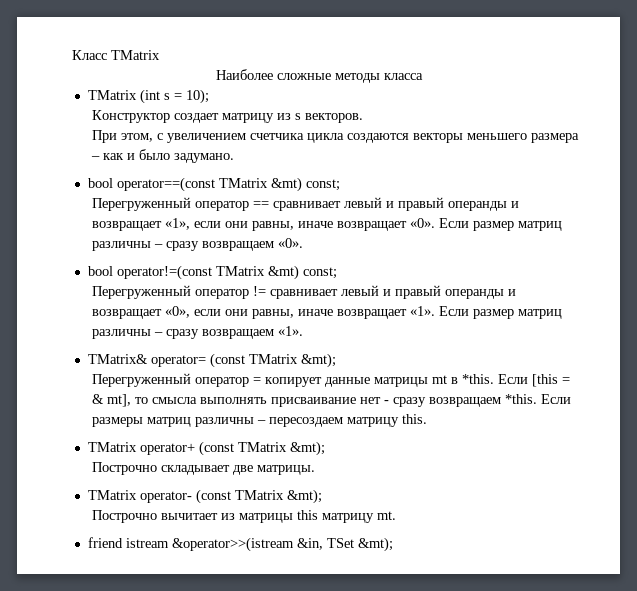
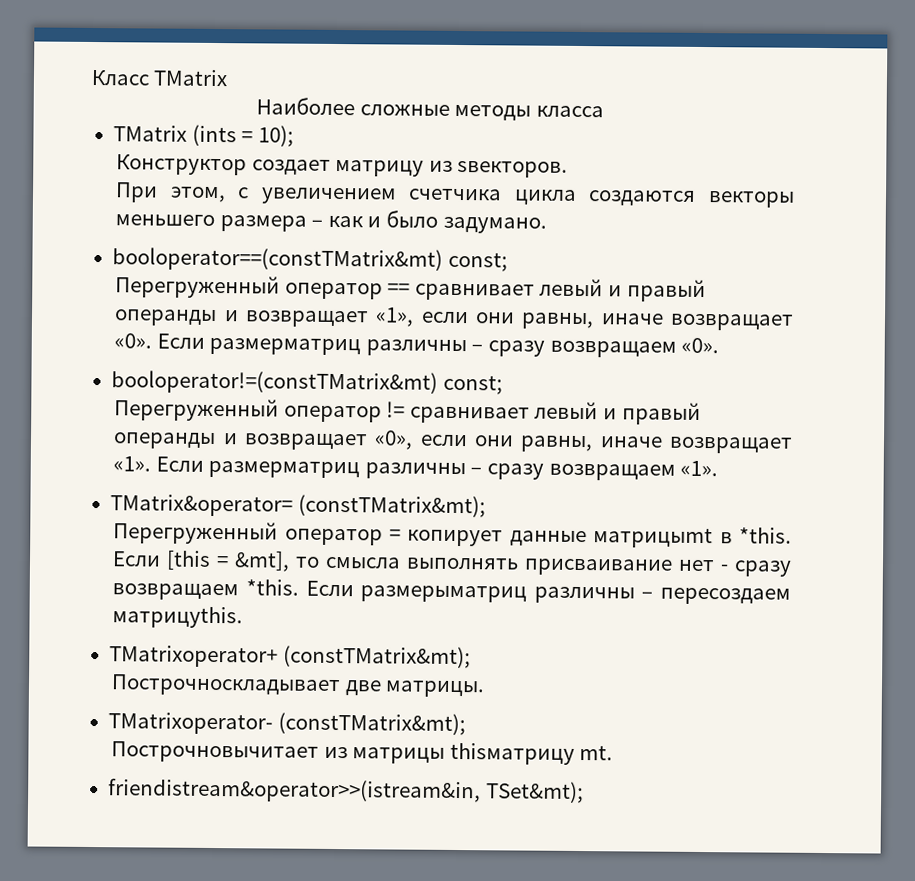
- TMatrix (int s = 10);
+ TMatrix (ints = 10);
- Конструктор создает матрицу из s векторов.
+ Конструктор создает матрицу из sвекторов.
- bool operator==(const TMatrix &mt) const;
+ booloperator==(constTMatrix&mt) const;
- Если размер матриц различны – сразу возвращаем «0».
+ Если размерматриц различны – сразу возвращаем «0».
- bool operator!=(const TMatrix &mt) const;
+ booloperator!=(constTMatrix&mt) const;
- Если размер матриц различны – сразу возвращаем «1».
+ Если размерматриц различны – сразу возвращаем «1».
- TMatrix& operator= (const TMatrix &mt);
+ TMatrix&operator= (constTMatrix&mt);
- Перегруженный оператор = копирует данные матрицы mt в *this.
+ Перегруженный оператор = копирует данные матрицыmt в *this.
- Если [this = & mt], то смысла выполнять присваивание нет - сразу возвращаем *this.
+ Если [this = &mt], то смысла выполнять присваивание нет - сразу возвращаем *this.
- Если размеры матриц различны – пересоздаем матрицу this.
- TMatrix operator+ (const TMatrix &mt);
- Построчно складывает две матрицы.
- TMatrix operator- (const TMatrix &mt);
- Построчно вычитает из матрицы this матрицу mt.
- friend istream &operator>>(istream &in, TSet &mt);
+ Если размерыматриц различны – пересоздаем матрицуthis.
+ TMatrixoperator+ (constTMatrix&mt);
+ Построчноскладывает две матрицы.
+ TMatrixoperator- (constTMatrix&mt);
+ Построчновычитает из матрицы thisматрицу mt.
+ friendistream&operator>>(istream&in, TSet&mt);

